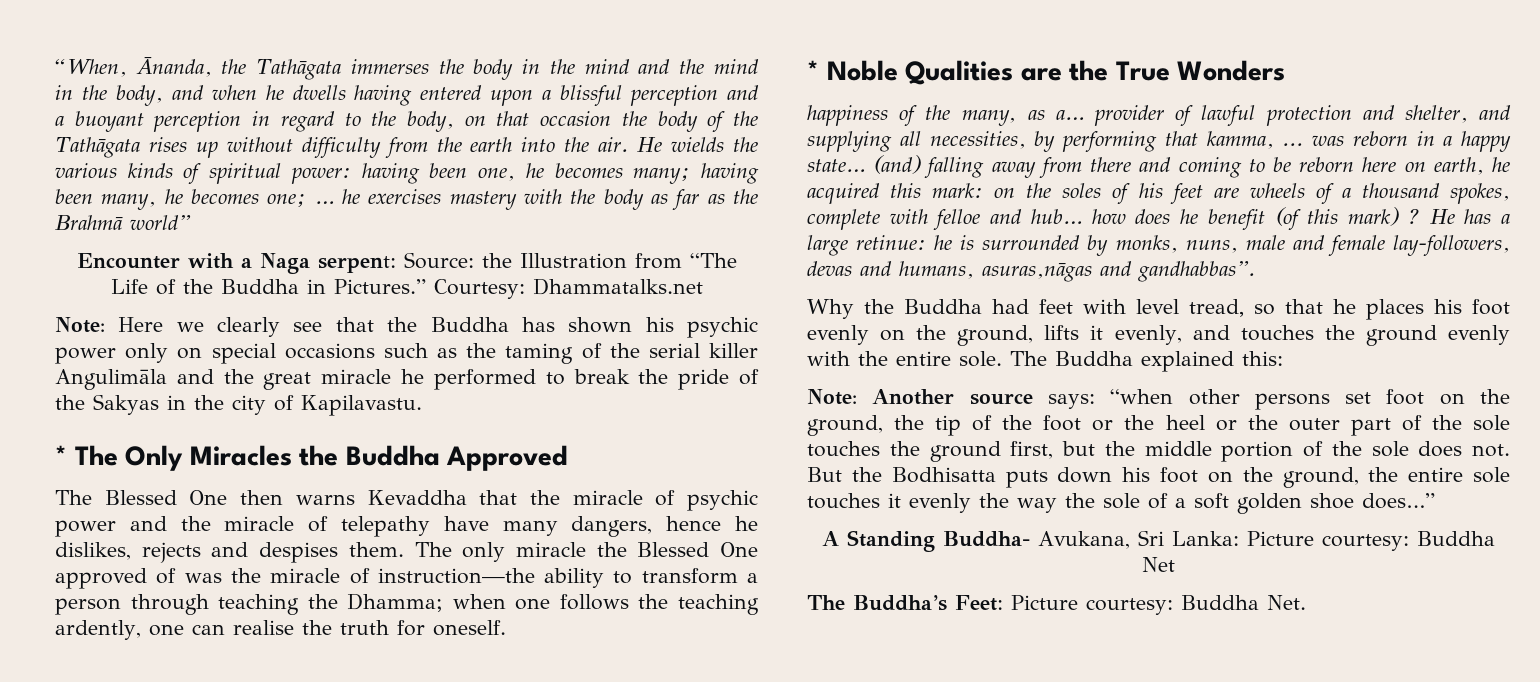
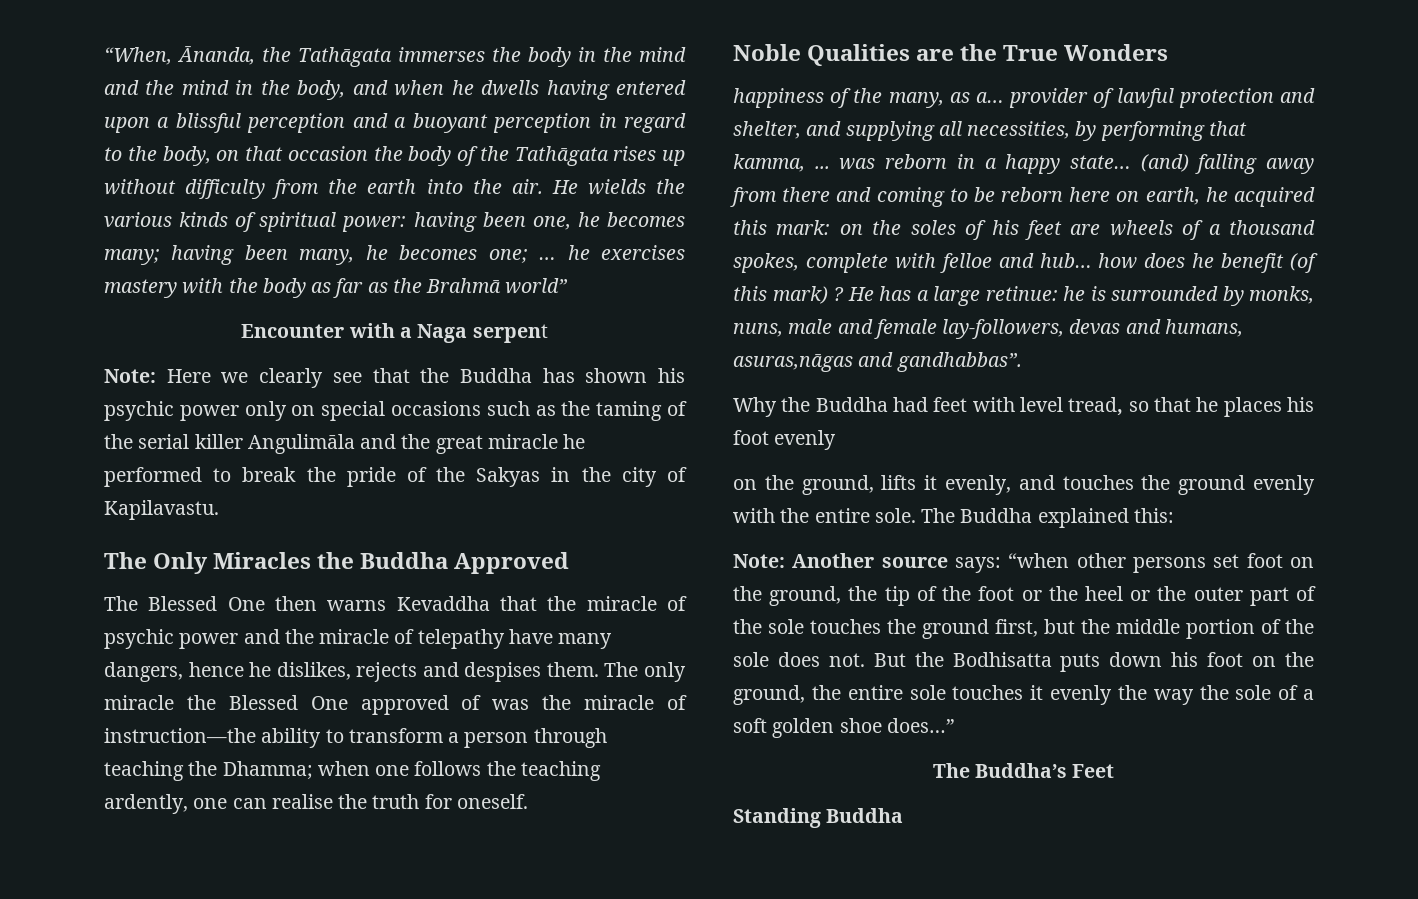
- Encounter with a Naga serpent: Source: the Illustration from “The Life of the Buddha in Pictures.” Courtesy: Dhammatalks.net
+ Encounter with a Naga serpent
- * The Only Miracles the Buddha Approved
+ The Only Miracles the Buddha Approved
- * Noble Qualities are the True Wonders
+ Noble Qualities are the True Wonders
- Why the Buddha had feet with level tread, so that he places his foot evenly on the ground, lifts it evenly, and touches the ground evenly with the entire sole.
+ Why the Buddha had feet with level tread, so that he places his foot evenly
+ on the ground, lifts it evenly, and touches the ground evenly with the entire sole.
- A Standing Buddha- Avukana, Sri Lanka: Picture courtesy: Buddha Net
- The Buddha’s Feet: Picture courtesy: Buddha Net.
+ The Buddha’s Feet
+ Standing Buddha

